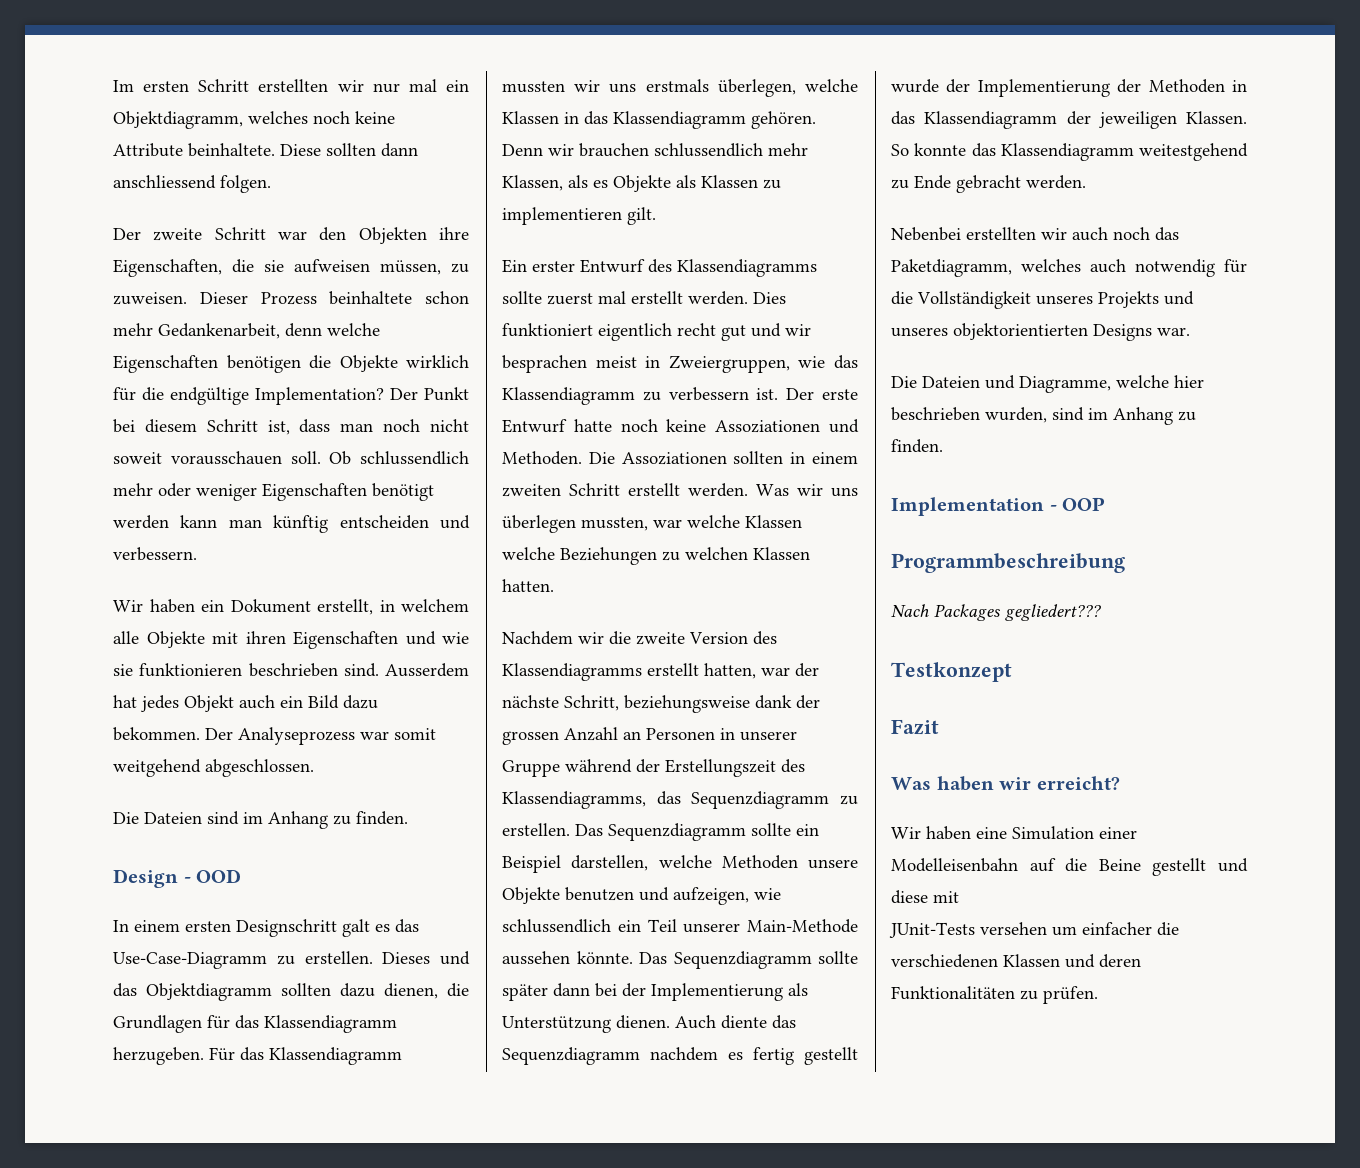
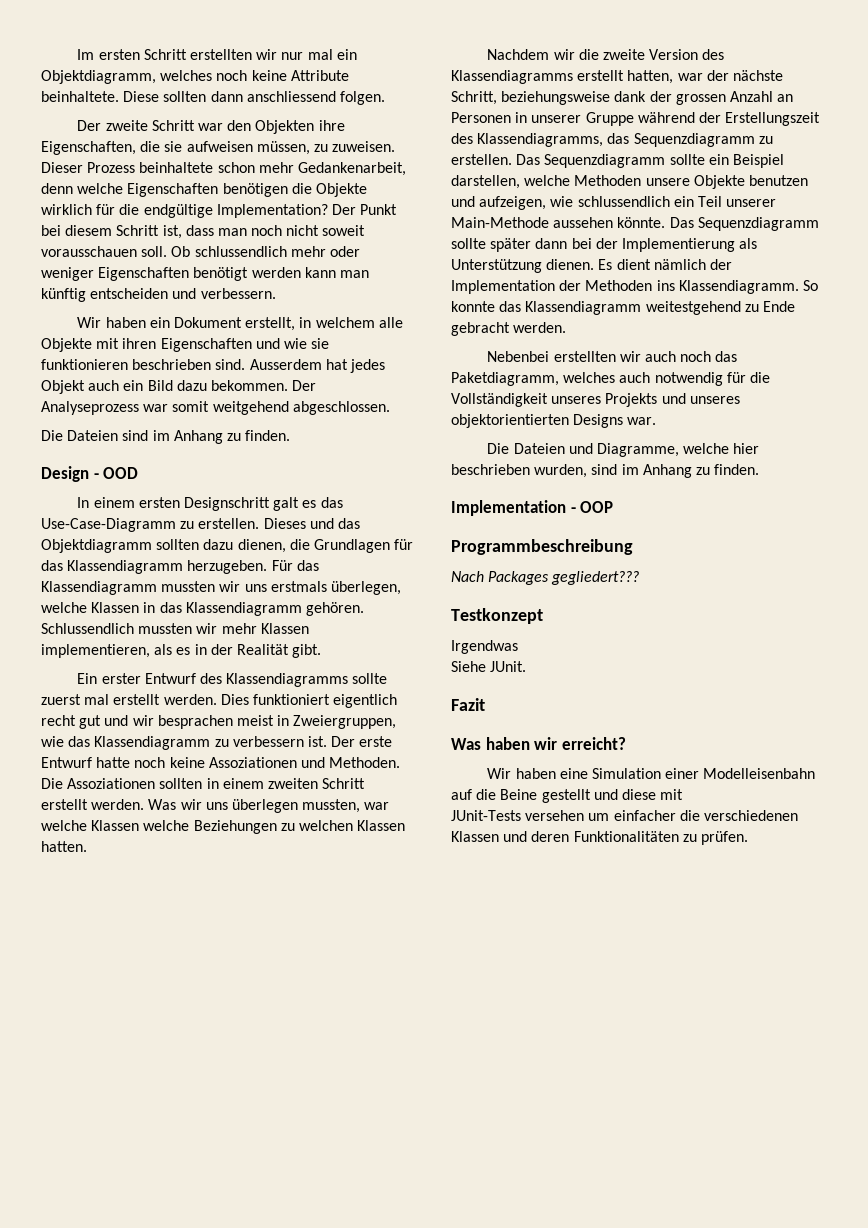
- Denn wir brauchen schlussendlich mehr Klassen, als es Objekte als Klassen zu implementieren gilt.
+ Schlussendlich mussten wir mehr Klassen implementieren, als es in der Realität gibt.
- Auch diente das Sequenzdiagramm nachdem es fertig gestellt wurde der Implementierung der Methoden in das Klassendiagramm der jeweiligen Klassen.
+ Es dient nämlich der Implementation der Methoden ins Klassendiagramm.
+ Irgendwas
+ Siehe JUnit.

